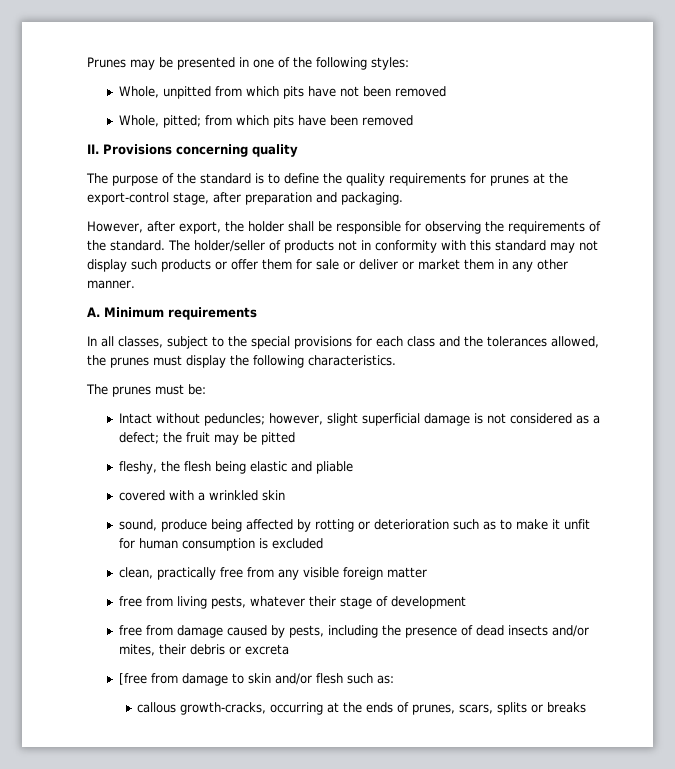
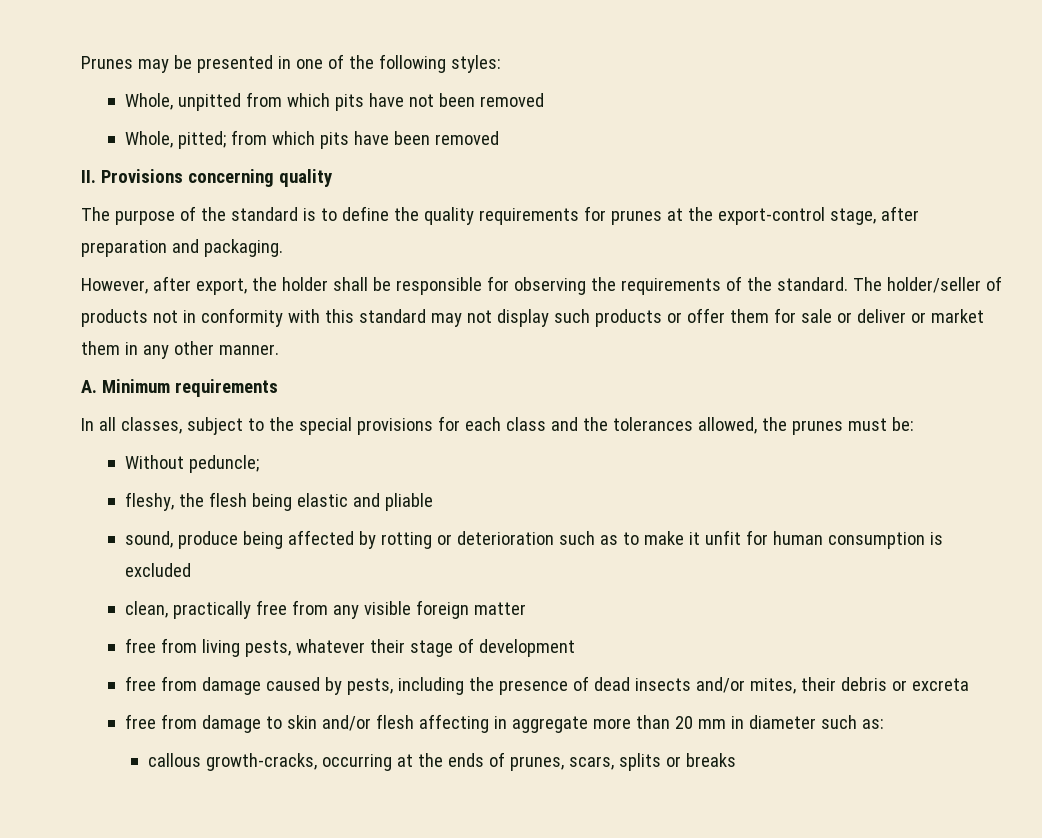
- In all classes, subject to the special provisions for each class and the tolerances allowed, the prunes must display the following characteristics.
- The prunes must be:
- Intact without peduncles; however, slight superficial damage is not considered as a defect; the fruit may be pitted
+ In all classes, subject to the special provisions for each class and the tolerances allowed, the prunes must be:
+ Without peduncle;
- covered with a wrinkled skin
- [free from damage to skin and/or flesh such as:
+ free from damage to skin and/or flesh affecting in aggregate more than 20 mm in diameter such as:

